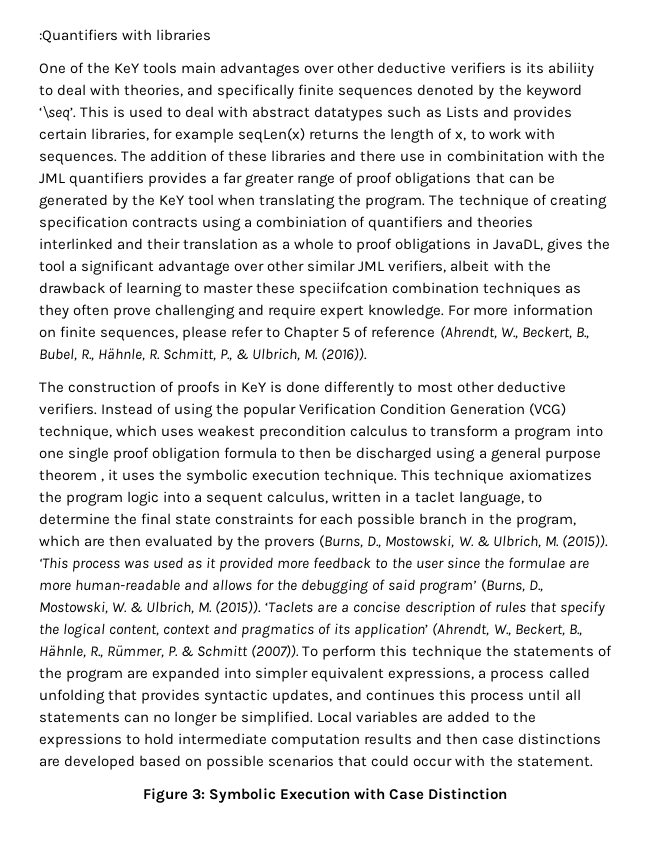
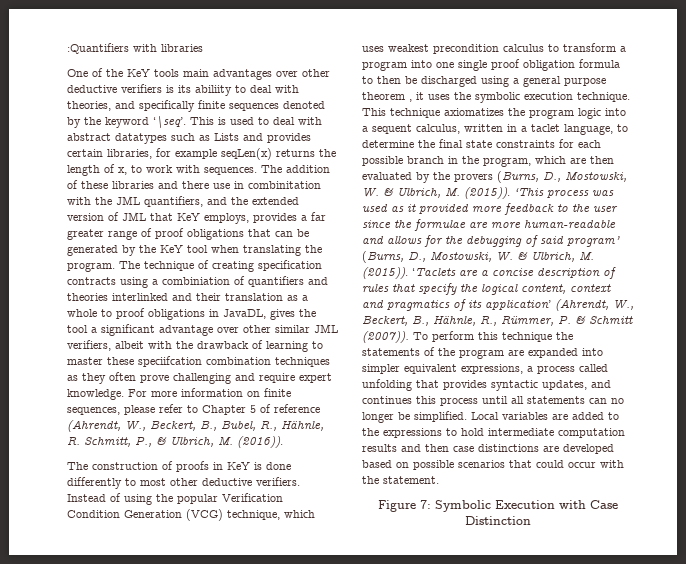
- The addition of these libraries and there use in combinitation with the JML quantifiers provides a far greater range of proof obligations that can be generated by the KeY tool when translating the program.
+ The addition of these libraries and there use in combinitation with the JML quantifiers, and the extended version of JML that KeY employs, provides a far greater range of proof obligations that can be generated by the KeY tool when translating the program.
- Figure 3: Symbolic Execution with Case Distinction
+ Figure 7: Symbolic Execution with Case Distinction

